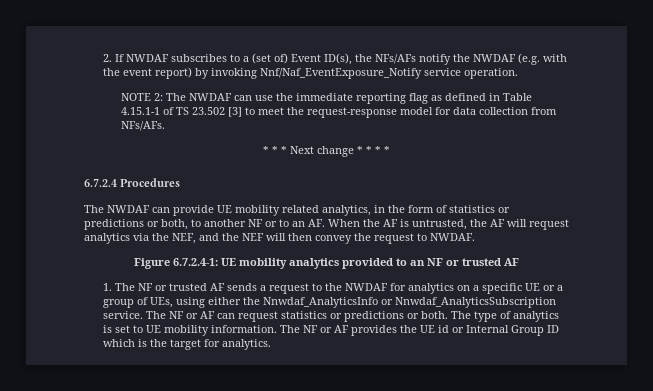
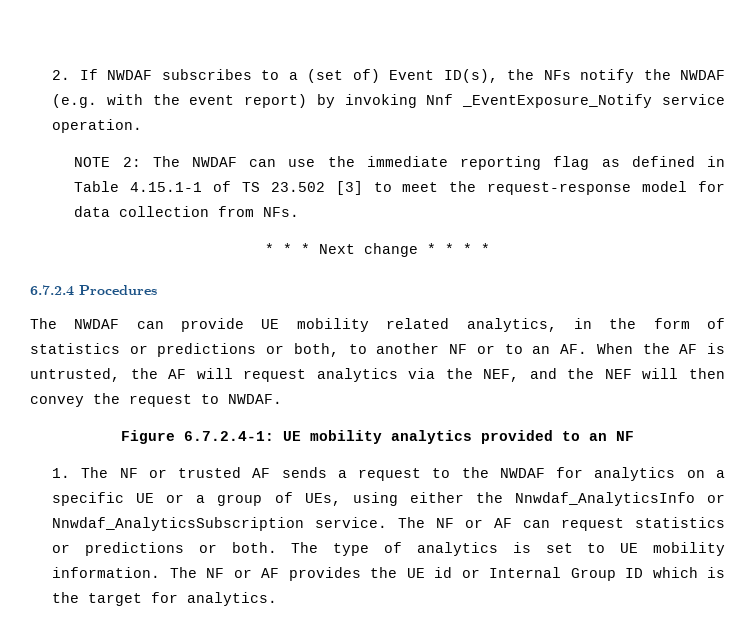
- 2. If NWDAF subscribes to a (set of) Event ID(s), the NFs/AFs notify the NWDAF (e.g. with the event report) by invoking Nnf/Naf_EventExposure_Notify service operation.
+ 2. If NWDAF subscribes to a (set of) Event ID(s), the NFs notify the NWDAF (e.g. with the event report) by invoking Nnf _EventExposure_Notify service operation.
- NOTE 2: The NWDAF can use the immediate reporting flag as defined in Table 4.15.1-1 of TS 23.502 [3] to meet the request-response model for data collection from NFs/AFs.
+ NOTE 2: The NWDAF can use the immediate reporting flag as defined in Table 4.15.1-1 of TS 23.502 [3] to meet the request-response model for data collection from NFs.
- Figure 6.7.2.4-1: UE mobility analytics provided to an NF or trusted AF
+ Figure 6.7.2.4-1: UE mobility analytics provided to an NF

